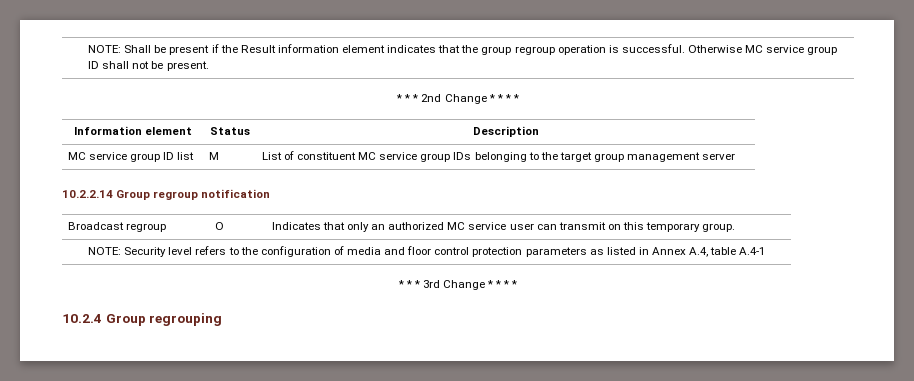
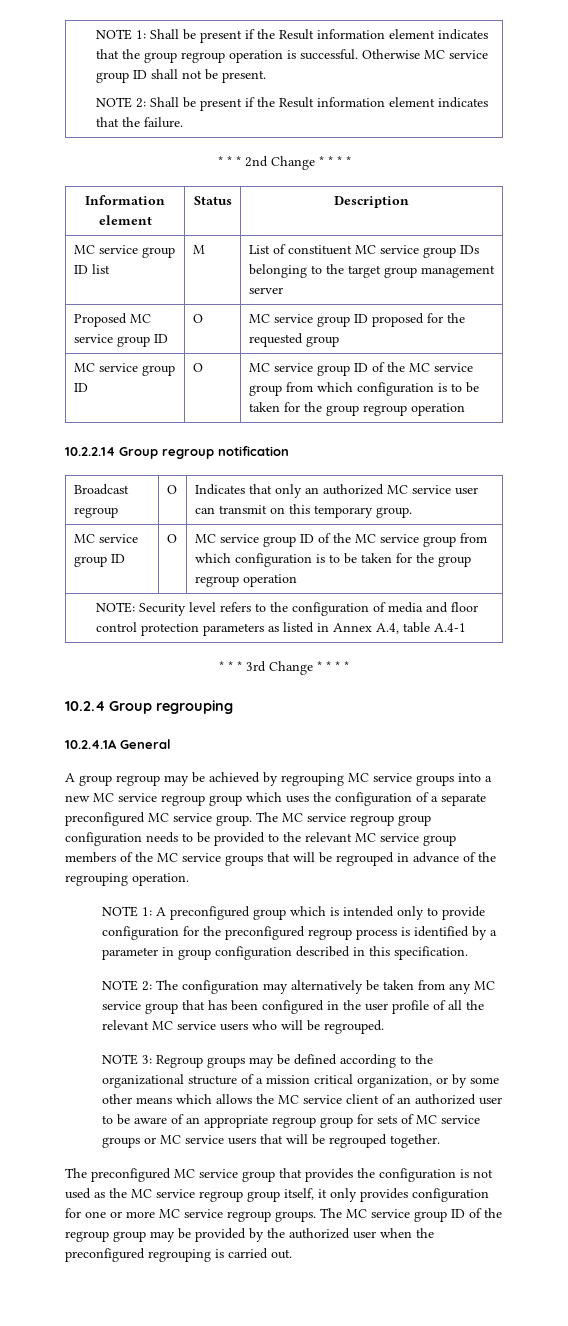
- NOTE: Shall be present if the Result information element indicates that the group regroup operation is successful.
+ NOTE 1: Shall be present if the Result information element indicates that the group regroup operation is successful.
+ NOTE 2: Shall be present if the Result information element indicates that the failure.
+ Proposed MC service group ID | O | MC service group ID proposed for the requested group
+ MC service group ID | O | MC service group ID of the MC service group from which configuration is to be taken for the group regroup operation
  Broadcast regroup | O | Indicates that only an authorized MC service user can transmit on this temporary group.
+ MC service group ID | O | MC service group ID of the MC service group from which configuration is to be taken for the group regroup operation
+ 10.2.4.1A General
+ A group regroup may be achieved by regrouping MC service groups into a new MC service regroup group which uses the configuration of a separate preconfigured MC service group. The MC service regroup group configuration needs to be provided to the relevant MC service group members of the MC service groups that will be regrouped in advance of the regrouping operation.
+ NOTE 1: A preconfigured group which is intended only to provide configuration for the preconfigured regroup process is identified by a parameter in group configuration described in this specification.
+ NOTE 2: The configuration may alternatively be taken from any MC service group that has been configured in the user profile of all the relevant MC service users who will be regrouped.
+ NOTE 3: Regroup groups may be defined according to the organizational structure of a mission critical organization, or by some other means which allows the MC service client of an authorized user to be aware of an appropriate regroup group for sets of MC service groups or MC service users that will be regrouped together.
+ The preconfigured MC service group that provides the configuration is not used as the MC service regroup group itself, it only provides configuration for one or more MC service regroup groups. The MC service group ID of the regroup group may be provided by the authorized user when the preconfigured regrouping is carried out.

